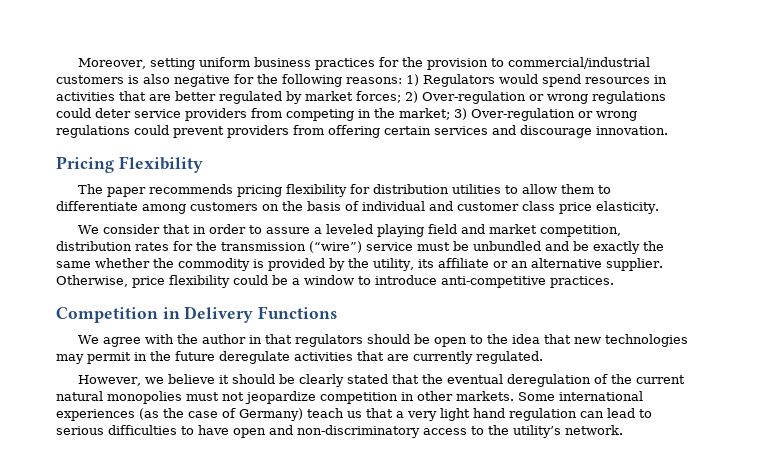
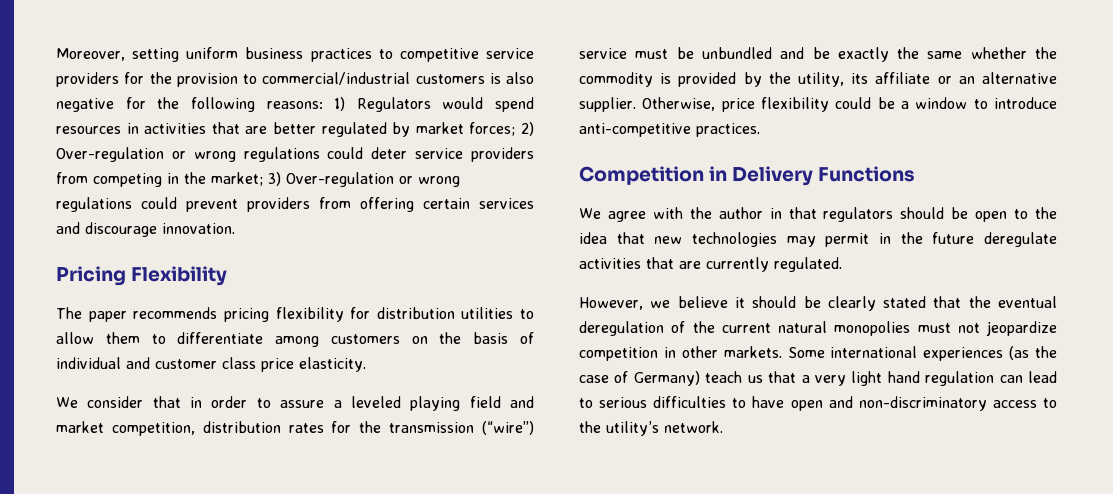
- Moreover, setting uniform business practices for the provision to commercial/industrial customers is also negative for the following reasons:
+ Moreover, setting uniform business practices to competitive service providers for the provision to commercial/industrial customers is also negative for the following reasons:

